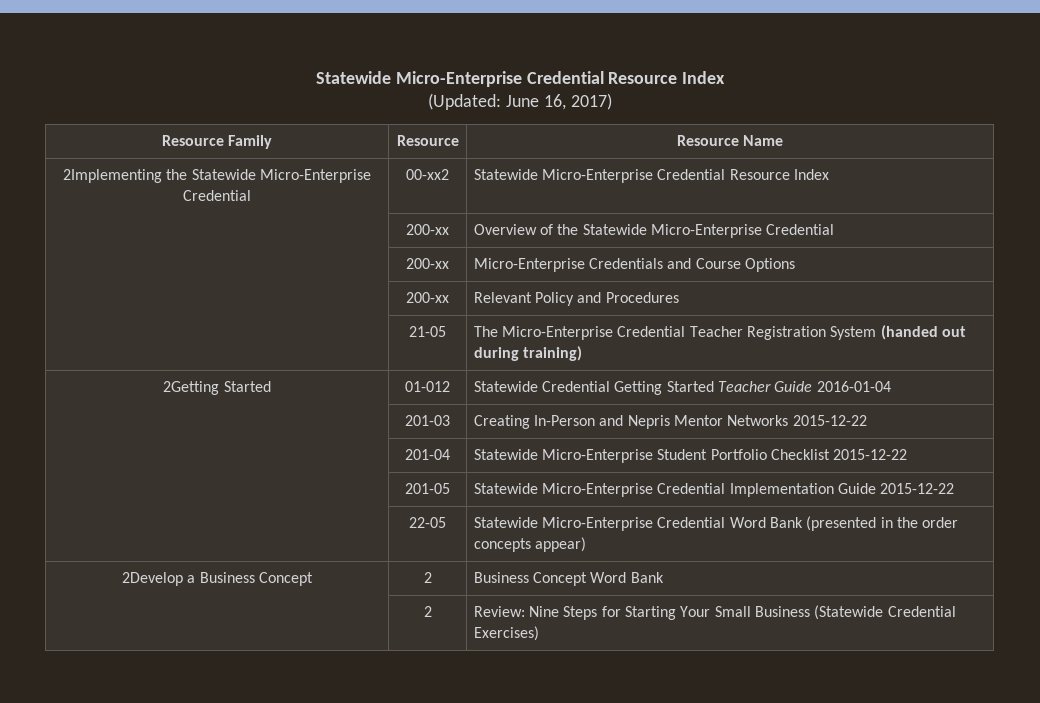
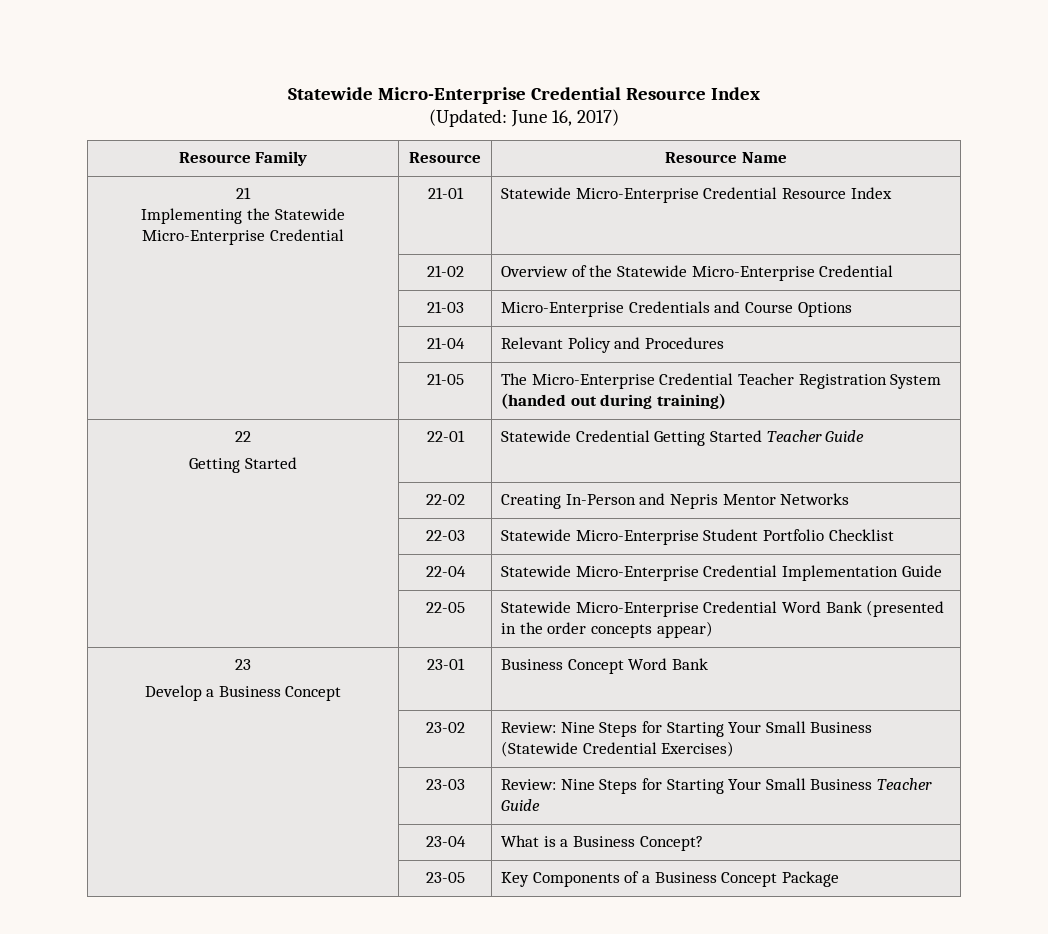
- 2Implementing the Statewide Micro-Enterprise Credential | 00-xx2 | Statewide Micro-Enterprise Credential Resource Index
+ 21
+ Implementing the Statewide Micro-Enterprise Credential | 21-01 | Statewide Micro-Enterprise Credential Resource Index
- | 200-xx | Overview of the Statewide Micro-Enterprise Credential
+ | 21-02 | Overview of the Statewide Micro-Enterprise Credential
- | 200-xx | Micro-Enterprise Credentials and Course Options
+ | 21-03 | Micro-Enterprise Credentials and Course Options
- | 200-xx | Relevant Policy and Procedures
+ | 21-04 | Relevant Policy and Procedures
- 2Getting Started | 01-012 | Statewide Credential Getting Started Teacher Guide 2016-01-04
- | 201-03 | Creating In-Person and Nepris Mentor Networks 2015-12-22
- | 201-04 | Statewide Micro-Enterprise Student Portfolio Checklist 2015-12-22
- | 201-05 | Statewide Micro-Enterprise Credential Implementation Guide 2015-12-22
+ 22
+ Getting Started | 22-01 | Statewide Credential Getting Started Teacher Guide
+ | 22-02 | Creating In-Person and Nepris Mentor Networks
+ | 22-03 | Statewide Micro-Enterprise Student Portfolio Checklist
+ | 22-04 | Statewide Micro-Enterprise Credential Implementation Guide
- 2Develop a Business Concept | 2 | Business Concept Word Bank
+ 23
+ Develop a Business Concept | 23-01 | Business Concept Word Bank
- | 2 | Review: Nine Steps for Starting Your Small Business (Statewide Credential Exercises)
+ | 23-02 | Review: Nine Steps for Starting Your Small Business (Statewide Credential Exercises)
+ | 23-03 | Review: Nine Steps for Starting Your Small Business Teacher Guide
+ | 23-04 | What is a Business Concept?
+ | 23-05 | Key Components of a Business Concept Package

